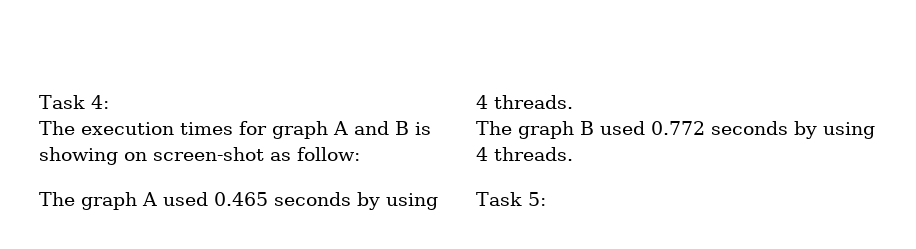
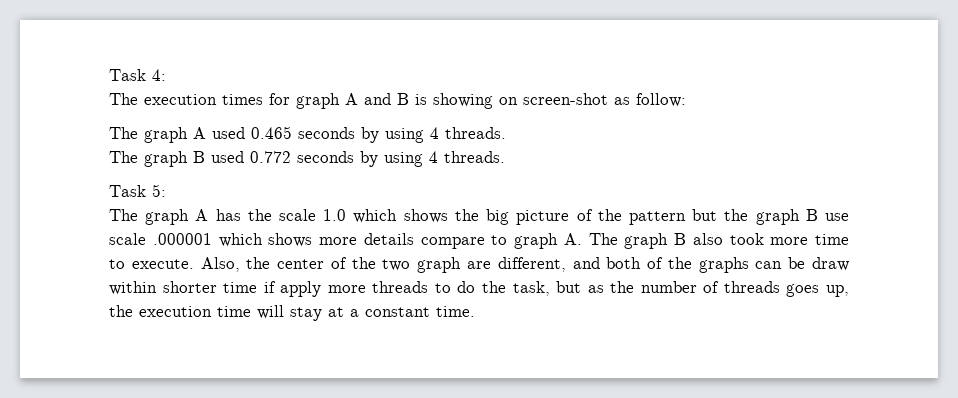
+ The graph A has the scale 1.0 which shows the big picture of the pattern but the graph B use scale .000001 which shows more details compare to graph A. The graph B also took more time to execute. Also, the center of the two graph are different, and both of the graphs can be draw within shorter time if apply more threads to do the task, but as the number of threads goes up, the execution time will stay at a constant time.

